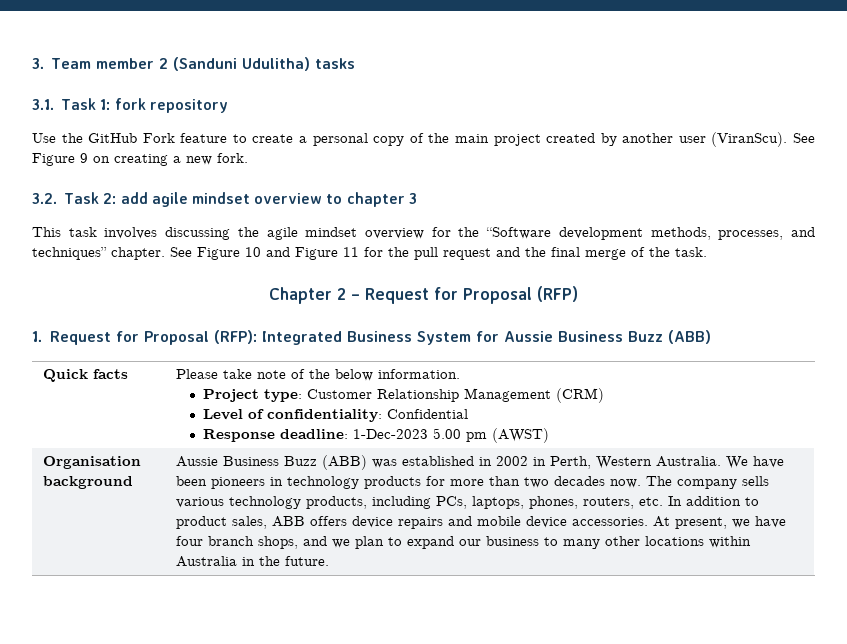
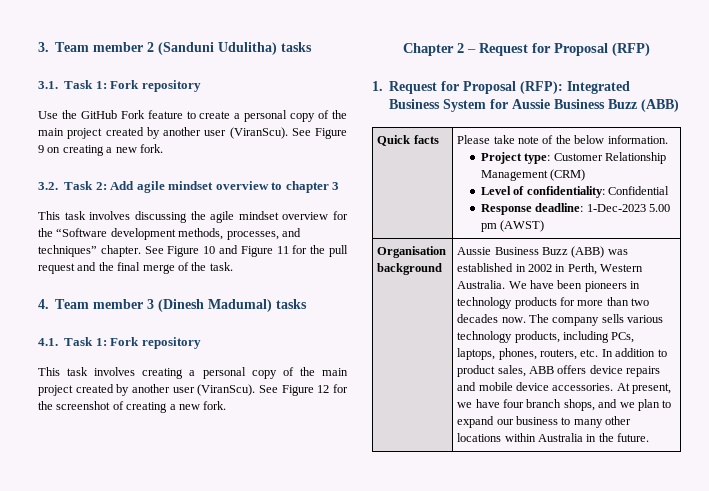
- 3.1. Task 1: fork repository
+ 3.1. Task 1: Fork repository
- 3.2. Task 2: add agile mindset overview to chapter 3
+ 3.2. Task 2: Add agile mindset overview to chapter 3
+ 4. Team member 3 (Dinesh Madumal) tasks
+ 4.1. Task 1: Fork repository
+ This task involves creating a personal copy of the main project created by another user (ViranScu). See Figure 12 for the screenshot of creating a new fork.

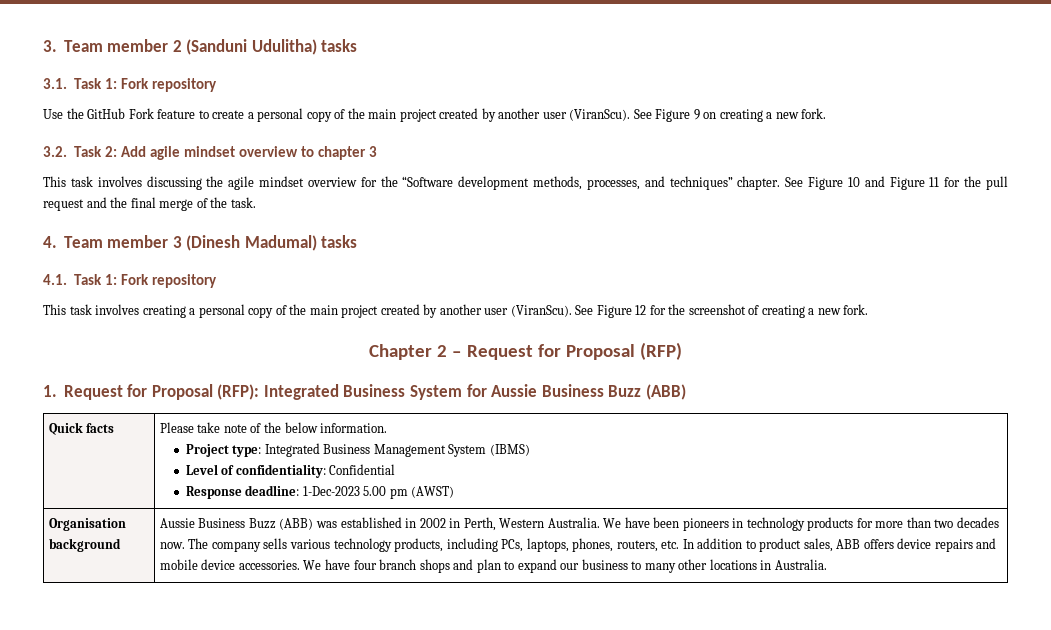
  Quick facts | Please take note of the below information.
- Project type: Customer Relationship Management (CRM)
+ Project type: Integrated Business Management System (IBMS)
- At present, we have four branch shops, and we plan to expand our business to many other locations within Australia in the future.
+ We have four branch shops and plan to expand our business to many other locations in Australia.

